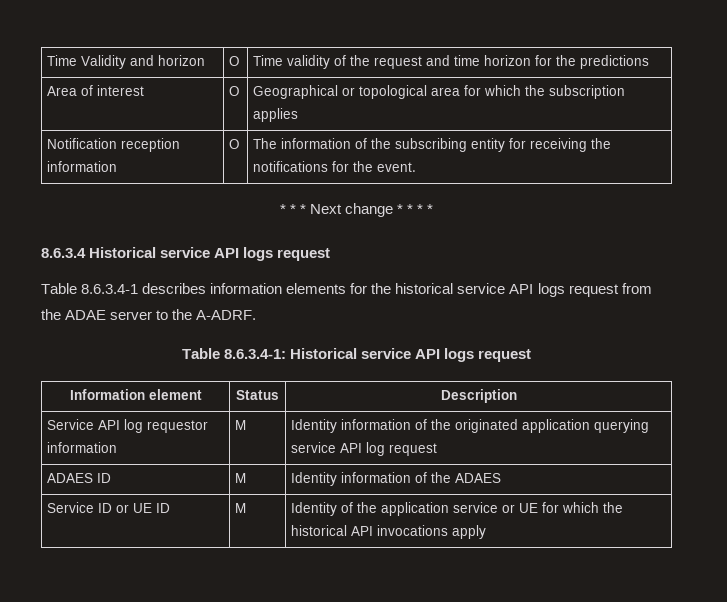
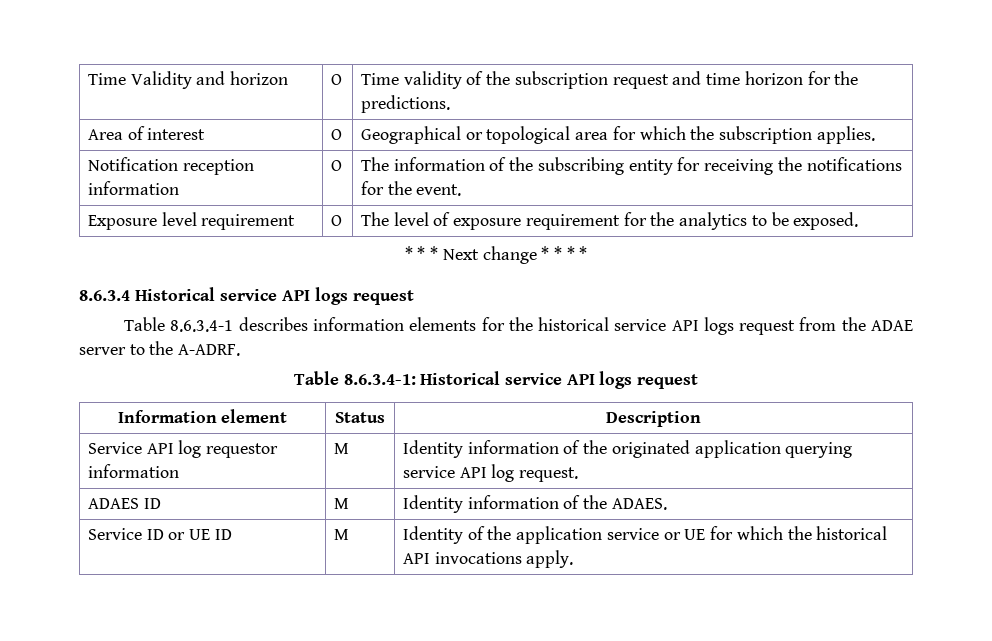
- Time Validity and horizon | O | Time validity of the request and time horizon for the predictions
+ Time Validity and horizon | O | Time validity of the subscription request and time horizon for the predictions.
- Area of interest | O | Geographical or topological area for which the subscription applies
+ Area of interest | O | Geographical or topological area for which the subscription applies.
+ Exposure level requirement | O | The level of exposure requirement for the analytics to be exposed.
- Service API log requestor information | M | Identity information of the originated application querying service API log request
+ Service API log requestor information | M | Identity information of the originated application querying service API log request.
- ADAES ID | M | Identity information of the ADAES
+ ADAES ID | M | Identity information of the ADAES.
- Service ID or UE ID | M | Identity of the application service or UE for which the historical API invocations apply
+ Service ID or UE ID | M | Identity of the application service or UE for which the historical API invocations apply.

